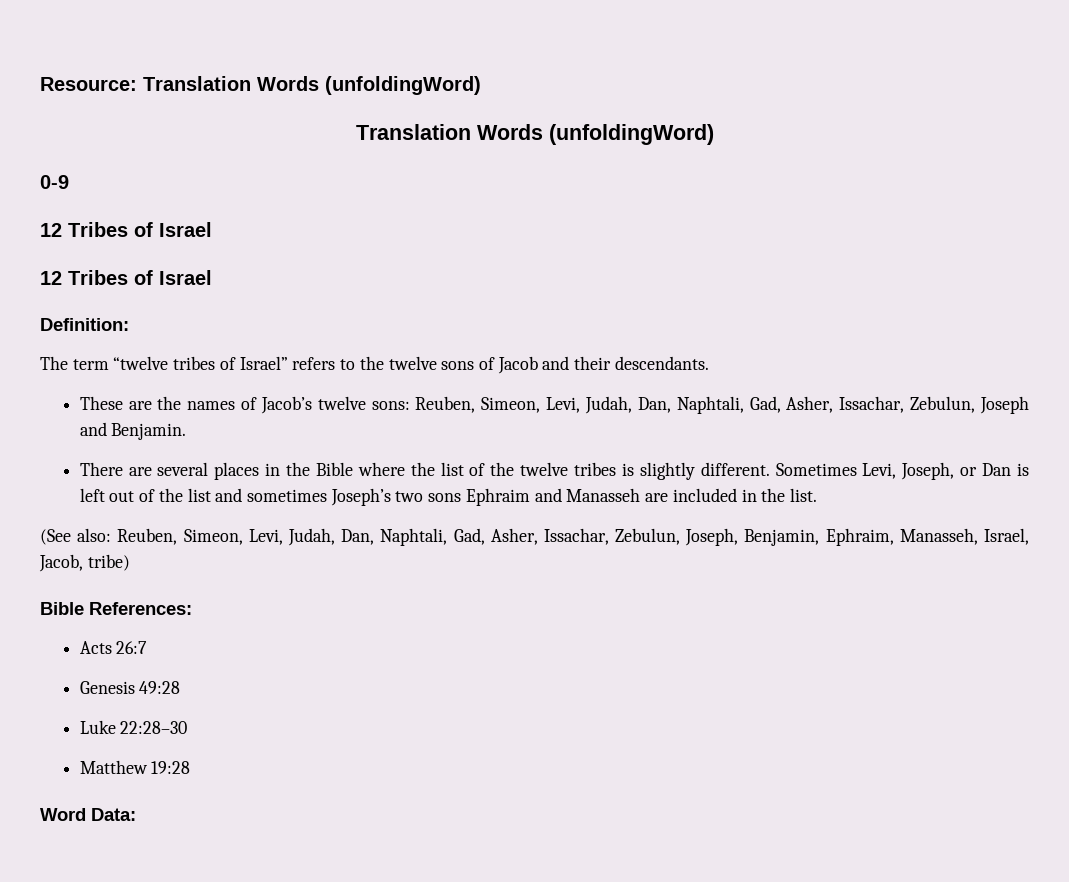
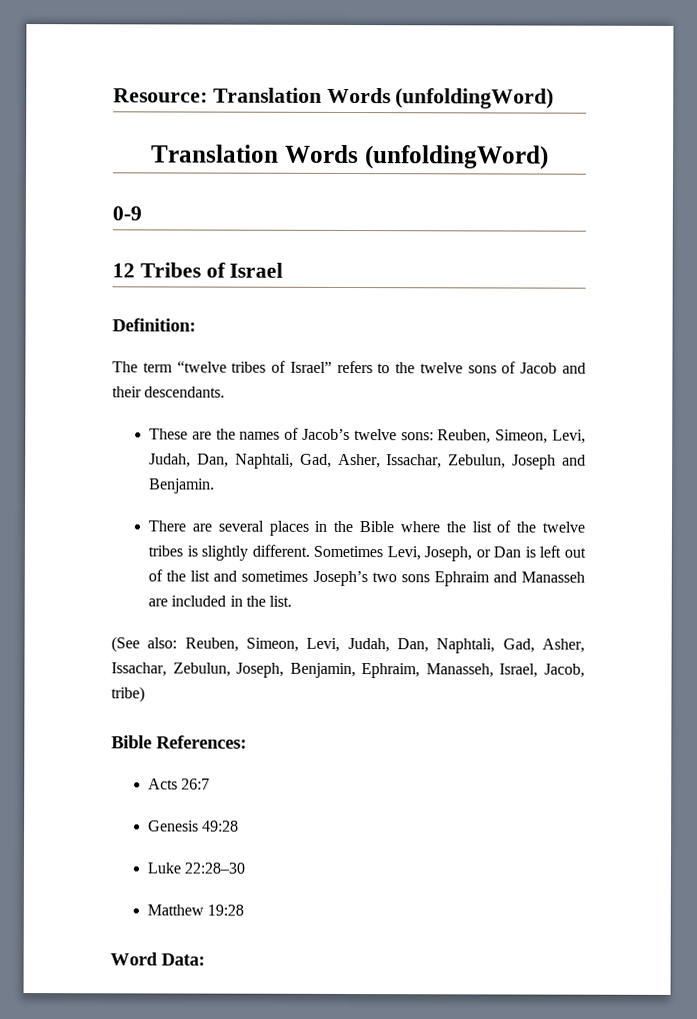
  0-9
- 12 Tribes of Israel

